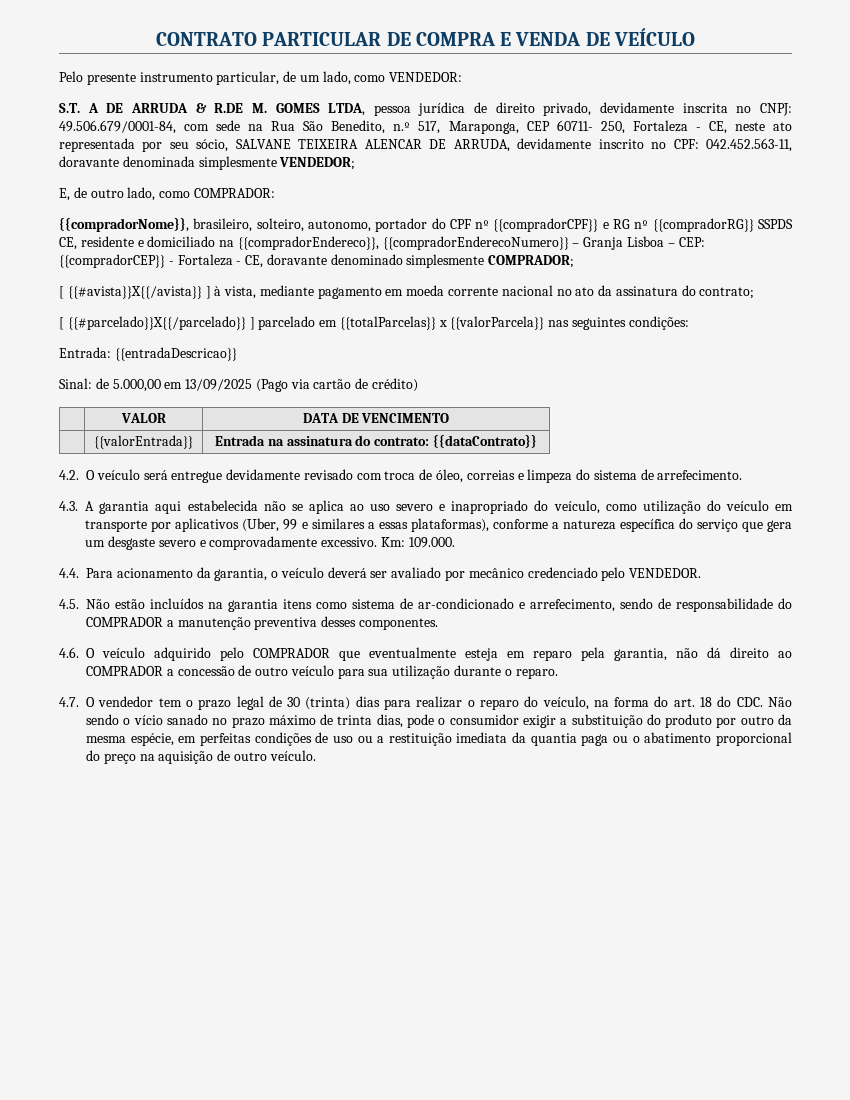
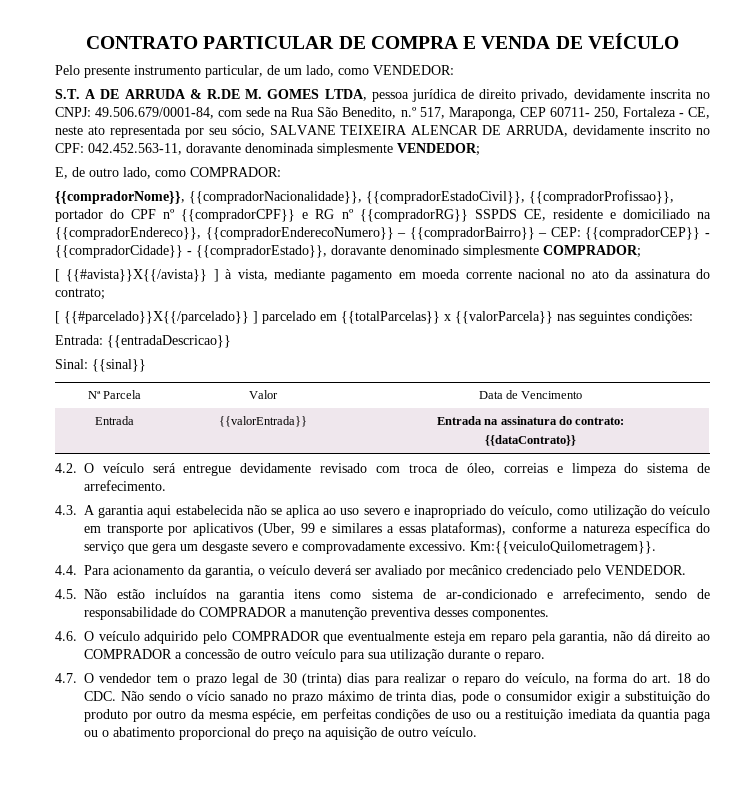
- {{compradorNome}}, brasileiro, solteiro, autonomo, portador do CPF nº {{compradorCPF}} e RG nº {{compradorRG}} SSPDS CE, residente e domiciliado na {{compradorEndereco}}, {{compradorEnderecoNumero}} – Granja Lisboa – CEP: {{compradorCEP}} - Fortaleza - CE, doravante denominado simplesmente COMPRADOR;
+ {{compradorNome}}, {{compradorNacionalidade}}, {{compradorEstadoCivil}}, {{compradorProfissao}}, portador do CPF nº {{compradorCPF}} e RG nº {{compradorRG}} SSPDS CE, residente e domiciliado na {{compradorEndereco}}, {{compradorEnderecoNumero}} – {{compradorBairro}} – CEP: {{compradorCEP}} - {{compradorCidade}} - {{compradorEstado}}, doravante denominado simplesmente COMPRADOR;
- Sinal: de 5.000,00 em 13/09/2025 (Pago via cartão de crédito)
- | VALOR | DATA DE VENCIMENTO
- | {{valorEntrada}} | Entrada na assinatura do contrato: {{dataContrato}}
+ Sinal: {{sinal}}
+ Nª Parcela | Valor | Data de Vencimento
+ Entrada | {{valorEntrada}} | Entrada na assinatura do contrato:
+ {{dataContrato}}
- Km: 109.000.
+ Km:{{veiculoQuilometragem}}.

